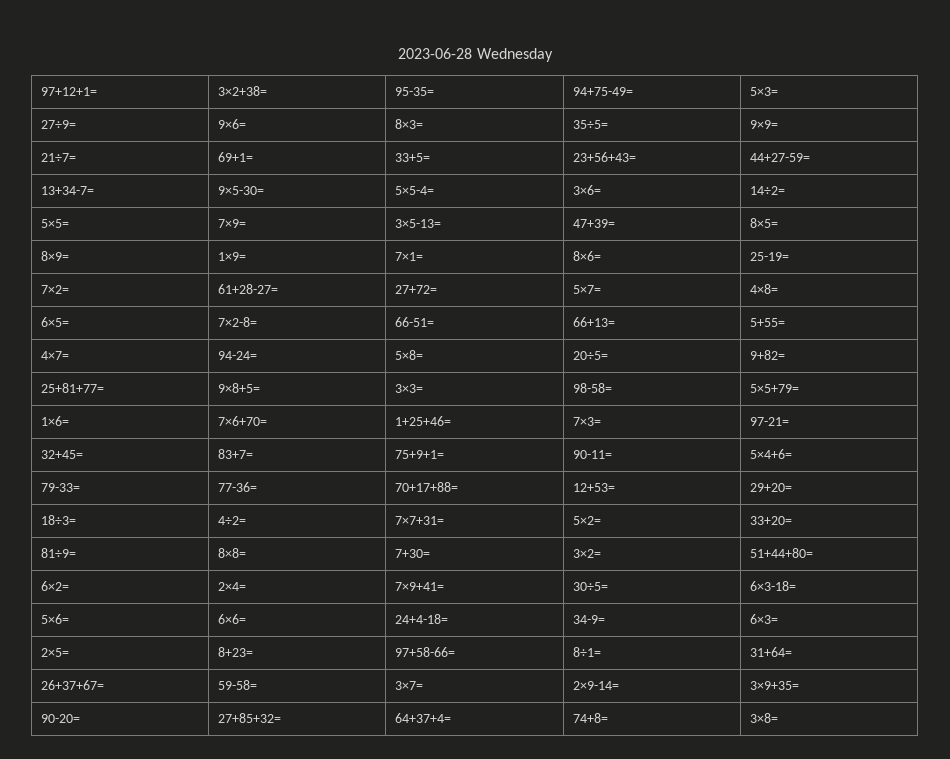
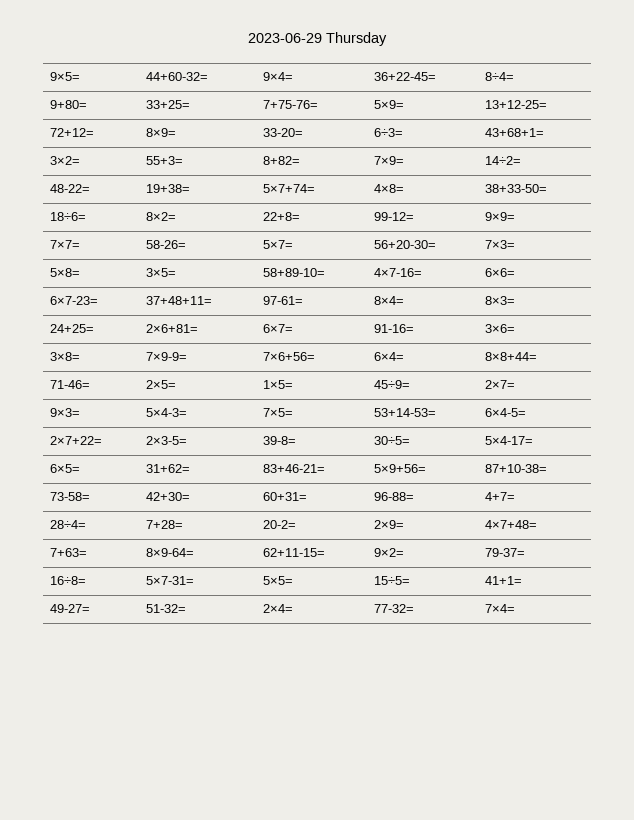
- 2023-06-28 Wednesday
- 97+12+1= | 3×2+38= | 95-35= | 94+75-49= | 5×3=
- 27÷9= | 9×6= | 8×3= | 35÷5= | 9×9=
- 21÷7= | 69+1= | 33+5= | 23+56+43= | 44+27-59=
- 13+34-7= | 9×5-30= | 5×5-4= | 3×6= | 14÷2=
- 5×5= | 7×9= | 3×5-13= | 47+39= | 8×5=
- 8×9= | 1×9= | 7×1= | 8×6= | 25-19=
- 7×2= | 61+28-27= | 27+72= | 5×7= | 4×8=
- 6×5= | 7×2-8= | 66-51= | 66+13= | 5+55=
- 4×7= | 94-24= | 5×8= | 20÷5= | 9+82=
- 25+81+77= | 9×8+5= | 3×3= | 98-58= | 5×5+79=
- 1×6= | 7×6+70= | 1+25+46= | 7×3= | 97-21=
- 32+45= | 83+7= | 75+9+1= | 90-11= | 5×4+6=
- 79-33= | 77-36= | 70+17+88= | 12+53= | 29+20=
- 18÷3= | 4÷2= | 7×7+31= | 5×2= | 33+20=
- 81÷9= | 8×8= | 7+30= | 3×2= | 51+44+80=
- 6×2= | 2×4= | 7×9+41= | 30÷5= | 6×3-18=
- 5×6= | 6×6= | 24+4-18= | 34-9= | 6×3=
- 2×5= | 8+23= | 97+58-66= | 8÷1= | 31+64=
- 26+37+67= | 59-58= | 3×7= | 2×9-14= | 3×9+35=
- 90-20= | 27+85+32= | 64+37+4= | 74+8= | 3×8=
+ 2023-06-29 Thursday
+ 9×5= | 44+60-32= | 9×4= | 36+22-45= | 8÷4=
+ 9+80= | 33+25= | 7+75-76= | 5×9= | 13+12-25=
+ 72+12= | 8×9= | 33-20= | 6÷3= | 43+68+1=
+ 3×2= | 55+3= | 8+82= | 7×9= | 14÷2=
+ 48-22= | 19+38= | 5×7+74= | 4×8= | 38+33-50=
+ 18÷6= | 8×2= | 22+8= | 99-12= | 9×9=
+ 7×7= | 58-26= | 5×7= | 56+20-30= | 7×3=
+ 5×8= | 3×5= | 58+89-10= | 4×7-16= | 6×6=
+ 6×7-23= | 37+48+11= | 97-61= | 8×4= | 8×3=
+ 24+25= | 2×6+81= | 6×7= | 91-16= | 3×6=
+ 3×8= | 7×9-9= | 7×6+56= | 6×4= | 8×8+44=
+ 71-46= | 2×5= | 1×5= | 45÷9= | 2×7=
+ 9×3= | 5×4-3= | 7×5= | 53+14-53= | 6×4-5=
+ 2×7+22= | 2×3-5= | 39-8= | 30÷5= | 5×4-17=
+ 6×5= | 31+62= | 83+46-21= | 5×9+56= | 87+10-38=
+ 73-58= | 42+30= | 60+31= | 96-88= | 4+7=
+ 28÷4= | 7+28= | 20-2= | 2×9= | 4×7+48=
+ 7+63= | 8×9-64= | 62+11-15= | 9×2= | 79-37=
+ 16÷8= | 5×7-31= | 5×5= | 15÷5= | 41+1=
+ 49-27= | 51-32= | 2×4= | 77-32= | 7×4=

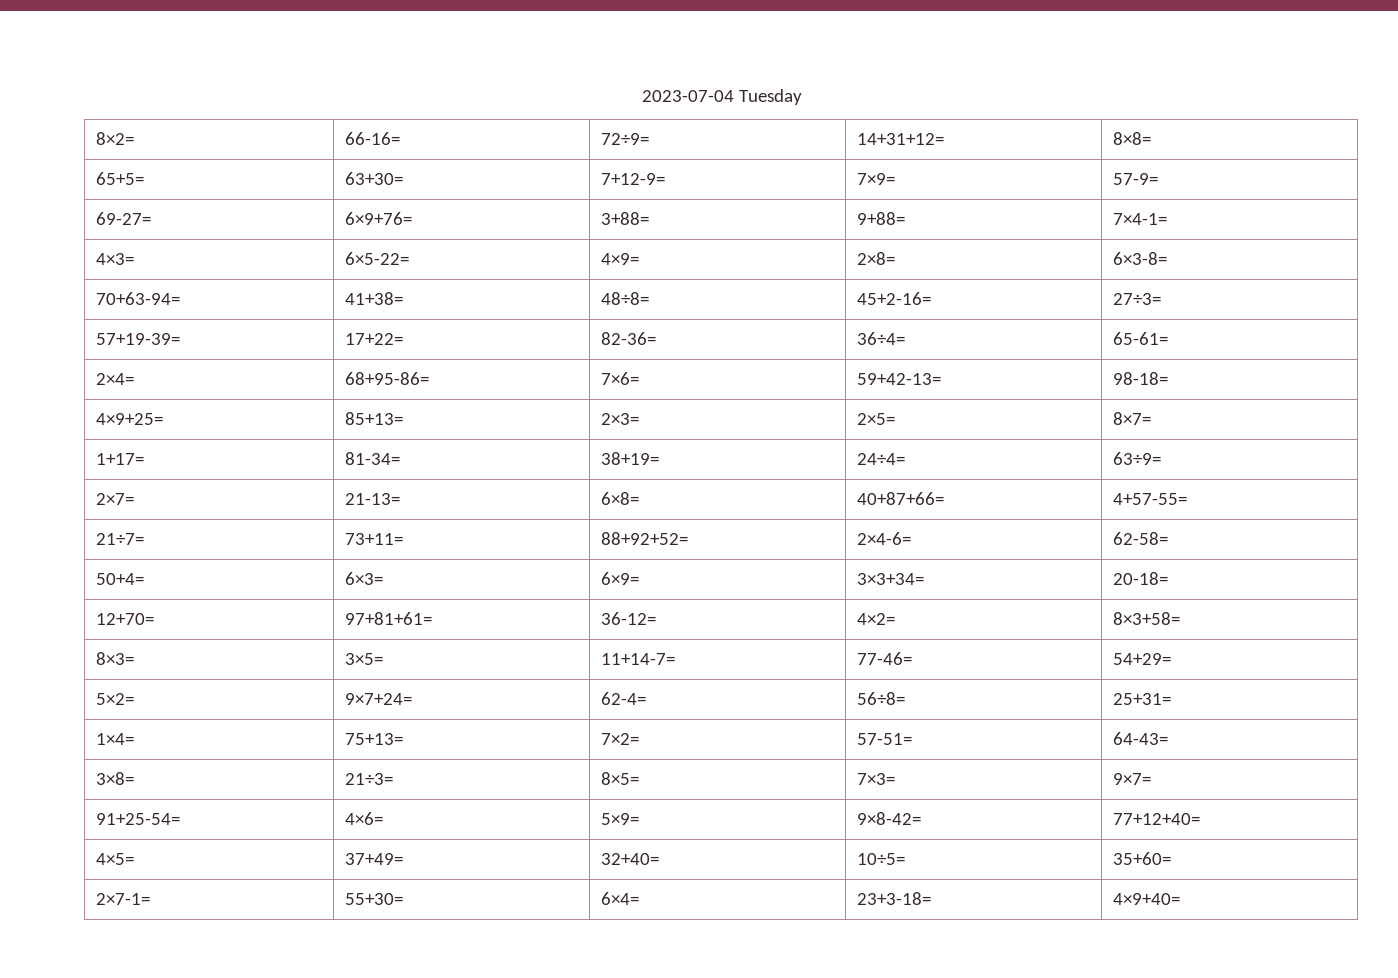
- 2023-06-29 Thursday
- 9×5= | 44+60-32= | 9×4= | 36+22-45= | 8÷4=
- 9+80= | 33+25= | 7+75-76= | 5×9= | 13+12-25=
- 72+12= | 8×9= | 33-20= | 6÷3= | 43+68+1=
- 3×2= | 55+3= | 8+82= | 7×9= | 14÷2=
- 48-22= | 19+38= | 5×7+74= | 4×8= | 38+33-50=
- 18÷6= | 8×2= | 22+8= | 99-12= | 9×9=
- 7×7= | 58-26= | 5×7= | 56+20-30= | 7×3=
- 5×8= | 3×5= | 58+89-10= | 4×7-16= | 6×6=
- 6×7-23= | 37+48+11= | 97-61= | 8×4= | 8×3=
- 24+25= | 2×6+81= | 6×7= | 91-16= | 3×6=
- 3×8= | 7×9-9= | 7×6+56= | 6×4= | 8×8+44=
- 71-46= | 2×5= | 1×5= | 45÷9= | 2×7=
- 9×3= | 5×4-3= | 7×5= | 53+14-53= | 6×4-5=
- 2×7+22= | 2×3-5= | 39-8= | 30÷5= | 5×4-17=
- 6×5= | 31+62= | 83+46-21= | 5×9+56= | 87+10-38=
- 73-58= | 42+30= | 60+31= | 96-88= | 4+7=
- 28÷4= | 7+28= | 20-2= | 2×9= | 4×7+48=
- 7+63= | 8×9-64= | 62+11-15= | 9×2= | 79-37=
- 16÷8= | 5×7-31= | 5×5= | 15÷5= | 41+1=
- 49-27= | 51-32= | 2×4= | 77-32= | 7×4=
+ 2023-07-04 Tuesday
+ 8×2= | 66-16= | 72÷9= | 14+31+12= | 8×8=
+ 65+5= | 63+30= | 7+12-9= | 7×9= | 57-9=
+ 69-27= | 6×9+76= | 3+88= | 9+88= | 7×4-1=
+ 4×3= | 6×5-22= | 4×9= | 2×8= | 6×3-8=
+ 70+63-94= | 41+38= | 48÷8= | 45+2-16= | 27÷3=
+ 57+19-39= | 17+22= | 82-36= | 36÷4= | 65-61=
+ 2×4= | 68+95-86= | 7×6= | 59+42-13= | 98-18=
+ 4×9+25= | 85+13= | 2×3= | 2×5= | 8×7=
+ 1+17= | 81-34= | 38+19= | 24÷4= | 63÷9=
+ 2×7= | 21-13= | 6×8= | 40+87+66= | 4+57-55=
+ 21÷7= | 73+11= | 88+92+52= | 2×4-6= | 62-58=
+ 50+4= | 6×3= | 6×9= | 3×3+34= | 20-18=
+ 12+70= | 97+81+61= | 36-12= | 4×2= | 8×3+58=
+ 8×3= | 3×5= | 11+14-7= | 77-46= | 54+29=
+ 5×2= | 9×7+24= | 62-4= | 56÷8= | 25+31=
+ 1×4= | 75+13= | 7×2= | 57-51= | 64-43=
+ 3×8= | 21÷3= | 8×5= | 7×3= | 9×7=
+ 91+25-54= | 4×6= | 5×9= | 9×8-42= | 77+12+40=
+ 4×5= | 37+49= | 32+40= | 10÷5= | 35+60=
+ 2×7-1= | 55+30= | 6×4= | 23+3-18= | 4×9+40=

